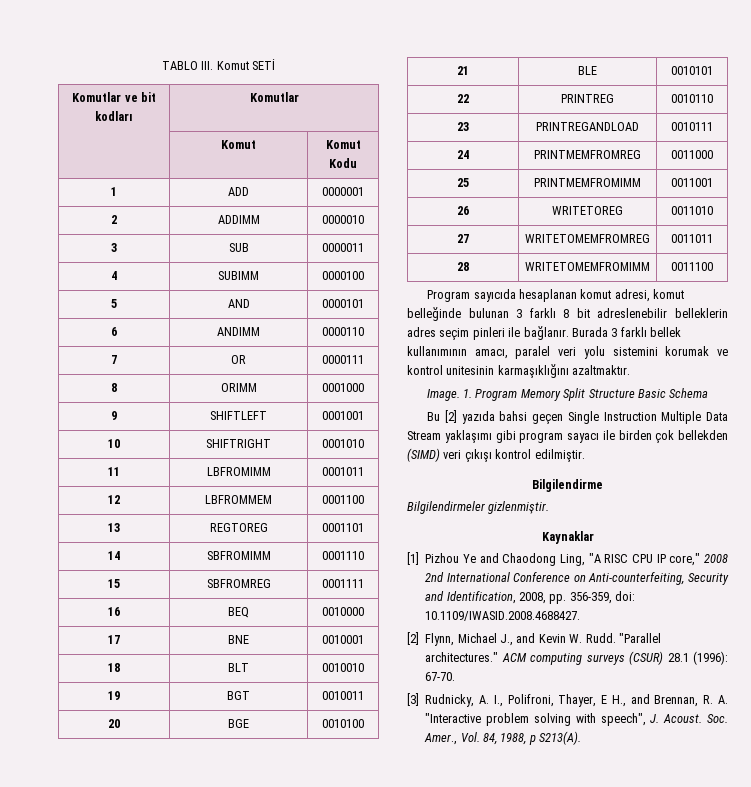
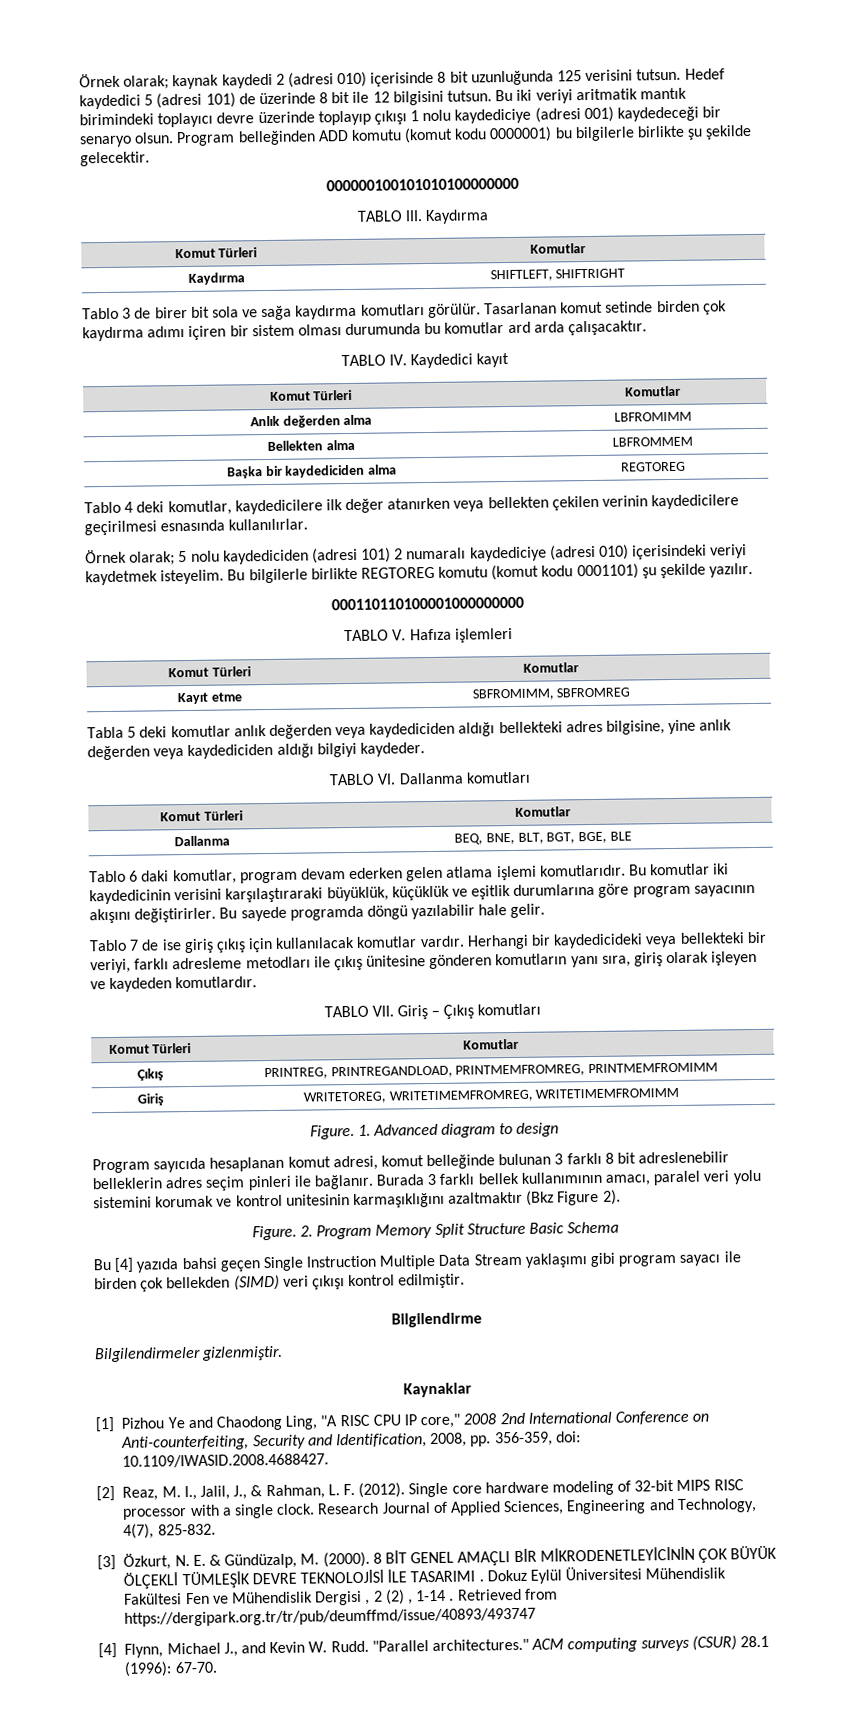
- TABLO III. Komut SETİ
- Komutlar ve bit kodları | Komutlar
- | Komut | Komut Kodu
- 1 | ADD | 0000001
- 2 | ADDIMM | 0000010
- 3 | SUB | 0000011
- 4 | SUBIMM | 0000100
- 5 | AND | 0000101
- 6 | ANDIMM | 0000110
- 7 | OR | 0000111
- 8 | ORIMM | 0001000
- 9 | SHIFTLEFT | 0001001
- 10 | SHIFTRIGHT | 0001010
- 11 | LBFROMIMM | 0001011
- 12 | LBFROMMEM | 0001100
- 13 | REGTOREG | 0001101
- 14 | SBFROMIMM | 0001110
- 15 | SBFROMREG | 0001111
- 16 | BEQ | 0010000
- 17 | BNE | 0010001
- 18 | BLT | 0010010
- 19 | BGT | 0010011
- 20 | BGE | 0010100
- 21 | BLE | 0010101
- 22 | PRINTREG | 0010110
- 23 | PRINTREGANDLOAD | 0010111
- 24 | PRINTMEMFROMREG | 0011000
- 25 | PRINTMEMFROMIMM | 0011001
- 26 | WRITETOREG | 0011010
- 27 | WRITETOMEMFROMREG | 0011011
- 28 | WRITETOMEMFROMIMM | 0011100
+ Örnek olarak; kaynak kaydedi 2 (adresi 010) içerisinde 8 bit uzunluğunda 125 verisini tutsun. Hedef kaydedici 5 (adresi 101) de üzerinde 8 bit ile 12 bilgisini tutsun. Bu iki veriyi aritmatik mantık birimindeki toplayıcı devre üzerinde toplayıp çıkışı 1 nolu kaydediciye (adresi 001) kaydedeceği bir senaryo olsun. Program belleğinden ADD komutu (komut kodu 0000001) bu bilgilerle birlikte şu şekilde gelecektir.
+ 000000100101010100000000
+ TABLO III. Kaydırma
+ Komut Türleri | Komutlar
+ Kaydırma | SHIFTLEFT, SHIFTRIGHT
+ Tablo 3 de birer bit sola ve sağa kaydırma komutları görülür. Tasarlanan komut setinde birden çok kaydırma adımı içiren bir sistem olması durumunda bu komutlar ard arda çalışacaktır.
+ TABLO IV. Kaydedici kayıt
+ Komut Türleri | Komutlar
+ Anlık değerden alma | LBFROMIMM
+ Bellekten alma | LBFROMMEM
+ Başka bir kaydediciden alma | REGTOREG
+ Tablo 4 deki komutlar, kaydedicilere ilk değer atanırken veya bellekten çekilen verinin kaydedicilere geçirilmesi esnasında kullanılırlar.
+ Örnek olarak; 5 nolu kaydediciden (adresi 101) 2 numaralı kaydediciye (adresi 010) içerisindeki veriyi kaydetmek isteyelim. Bu bilgilerle birlikte REGTOREG komutu (komut kodu 0001101) şu şekilde yazılır.
+ 000110110100001000000000
+ TABLO V. Hafıza işlemleri
+ Komut Türleri | Komutlar
+ Kayıt etme | SBFROMIMM, SBFROMREG
+ Tabla 5 deki komutlar anlık değerden veya kaydediciden aldığı bellekteki adres bilgisine, yine anlık değerden veya kaydediciden aldığı bilgiyi kaydeder.
+ TABLO VI. Dallanma komutları
+ Komut Türleri | Komutlar
+ Dallanma | BEQ, BNE, BLT, BGT, BGE, BLE
+ Tablo 6 daki komutlar, program devam ederken gelen atlama işlemi komutlarıdır. Bu komutlar iki kaydedicinin verisini karşılaştıraraki büyüklük, küçüklük ve eşitlik durumlarına göre program sayacının akışını değiştirirler. Bu sayede programda döngü yazılabilir hale gelir.
+ Tablo 7 de ise giriş çıkış için kullanılacak komutlar vardır. Herhangi bir kaydedicideki veya bellekteki bir veriyi, farklı adresleme metodları ile çıkış ünitesine gönderen komutların yanı sıra, giriş olarak işleyen ve kaydeden komutlardır.
+ TABLO VII. Giriş – Çıkış komutları
+ Komut Türleri | Komutlar
+ Çıkış | PRINTREG, PRINTREGANDLOAD, PRINTMEMFROMREG, PRINTMEMFROMIMM
+ Giriş | WRITETOREG, WRITETIMEMFROMREG, WRITETIMEMFROMIMM
+ Figure. 1. Advanced diagram to design
- Burada 3 farklı bellek kullanımının amacı, paralel veri yolu sistemini korumak ve kontrol unitesinin karmaşıklığını azaltmaktır.
- Image. 1. Program Memory Split Structure Basic Schema
+ Burada 3 farklı bellek kullanımının amacı, paralel veri yolu sistemini korumak ve kontrol unitesinin karmaşıklığını azaltmaktır (Bkz Figure 2).
+ Figure. 2. Program Memory Split Structure Basic Schema
- Bu [2] yazıda bahsi geçen Single Instruction Multiple Data Stream yaklaşımı gibi program sayacı ile birden çok bellekden (SIMD) veri çıkışı kontrol edilmiştir.
+ Bu [4] yazıda bahsi geçen Single Instruction Multiple Data Stream yaklaşımı gibi program sayacı ile birden çok bellekden (SIMD) veri çıkışı kontrol edilmiştir.
- [2] Flynn, Michael J., and Kevin W. Rudd.
+ [2] Reaz, M. I., Jalil, J., & Rahman, L. F. (2012). Single core hardware modeling of 32-bit MIPS RISC processor with a single clock. Research Journal of Applied Sciences, Engineering and Technology, 4(7), 825-832.
+ [3] Özkurt, N. E. & Gündüzalp, M. (2000). 8 BİT GENEL AMAÇLI BİR MİKRODENETLEYİCİNİN ÇOK BÜYÜK ÖLÇEKLİ TÜMLEŞİK DEVRE TEKNOLOJİSİ İLE TASARIMI . Dokuz Eylül Üniversitesi Mühendislik Fakültesi Fen ve Mühendislik Dergisi , 2 (2) , 1-14 . Retrieved from https://dergipark.org.tr/tr/pub/deumffmd/issue/40893/493747
+ [4] Flynn, Michael J., and Kevin W. Rudd.
- [3] Rudnicky, A. I., Polifroni, Thayer, E H., and Brennan, R. A. "Interactive problem solving with speech", J. Acoust. Soc. Amer., Vol. 84, 1988, p S213(A).

